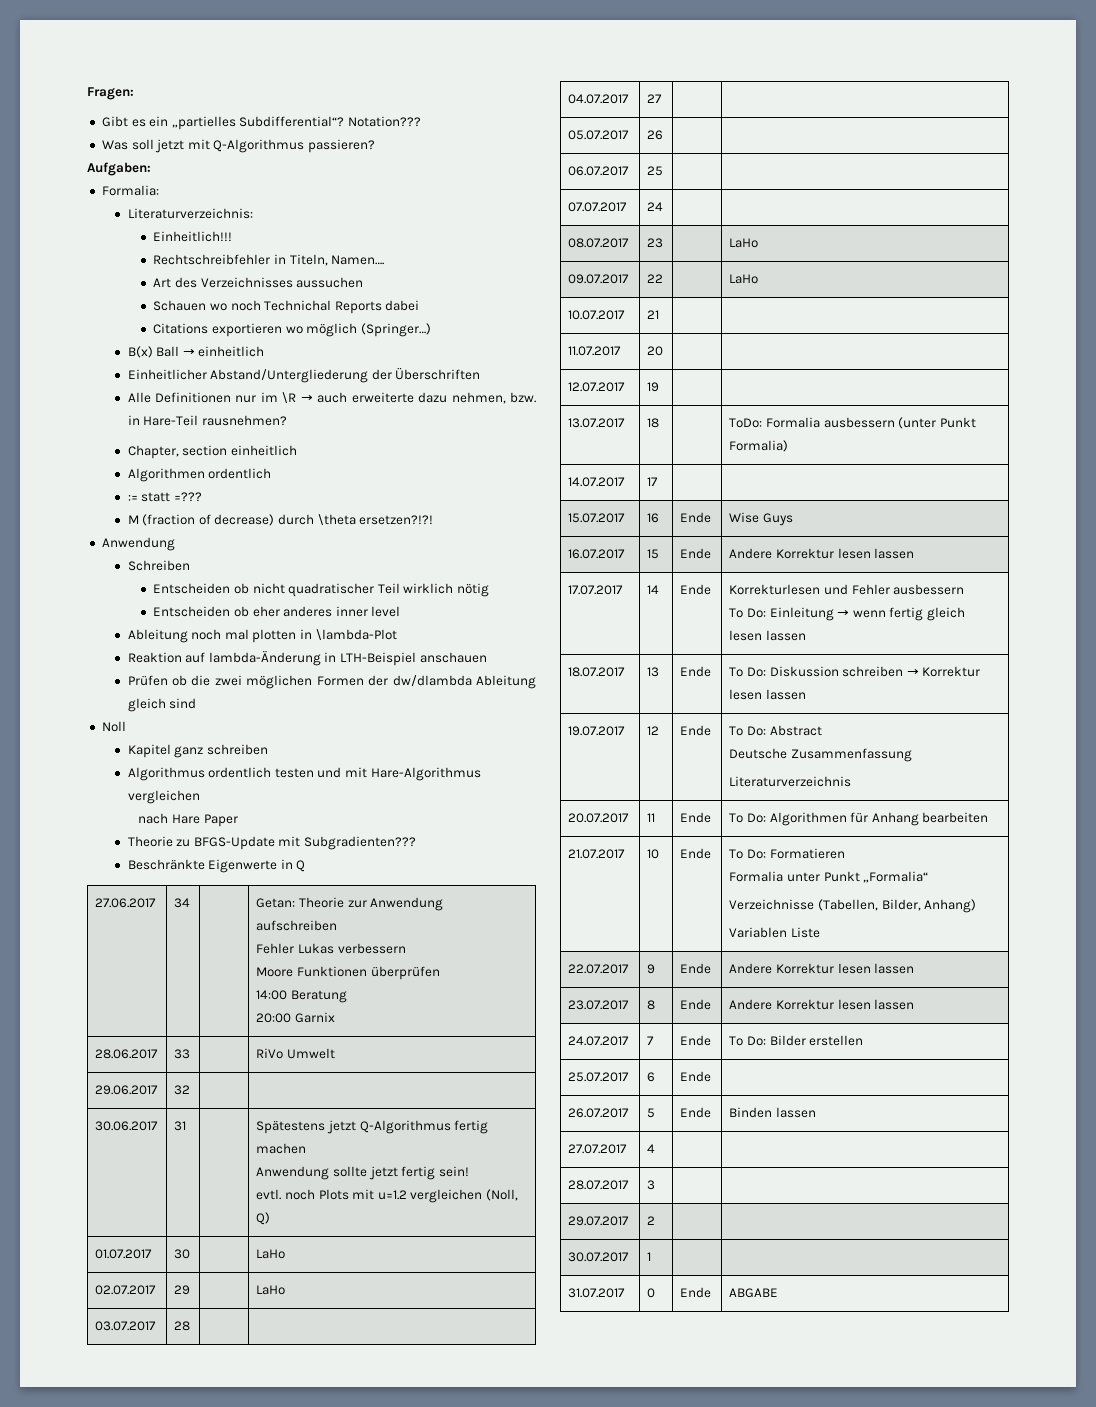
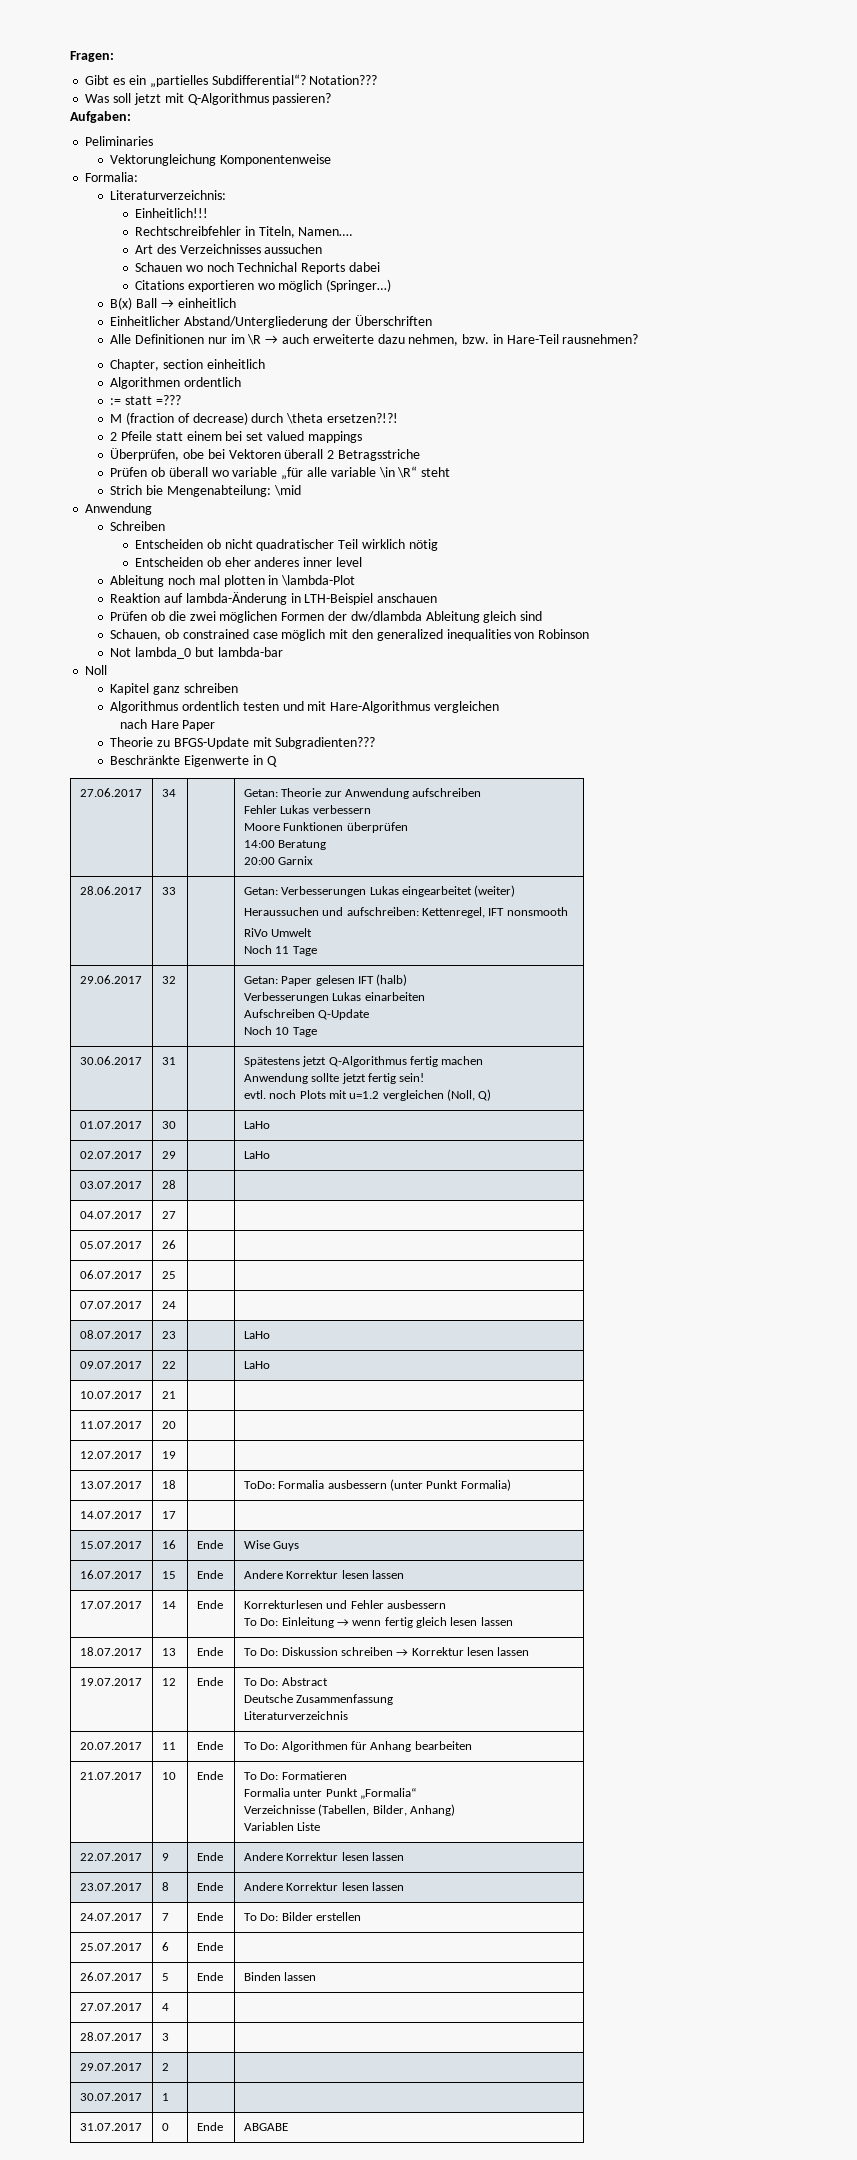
+ Peliminaries
+ Vektorungleichung Komponentenweise
+ 2 Pfeile statt einem bei set valued mappings
+ Überprüfen, obe bei Vektoren überall 2 Betragsstriche
+ Prüfen ob überall wo variable „für alle variable \in \R“ steht
+ Strich bie Mengenabteilung: \mid
+ Schauen, ob constrained case möglich mit den generalized inequalities von Robinson
+ Not lambda_0 but lambda-bar
- 28.06.2017 | 33 | | RiVo Umwelt
+ 28.06.2017 | 33 | | Getan: Verbesserungen Lukas eingearbeitet (weiter)
+ Heraussuchen und aufschreiben: Kettenregel, IFT nonsmooth
+ RiVo Umwelt
+ Noch 11 Tage
- 29.06.2017 | 32 | |
+ 29.06.2017 | 32 | | Getan: Paper gelesen IFT (halb)
+ Verbesserungen Lukas einarbeiten
+ Aufschreiben Q-Update
+ Noch 10 Tage

